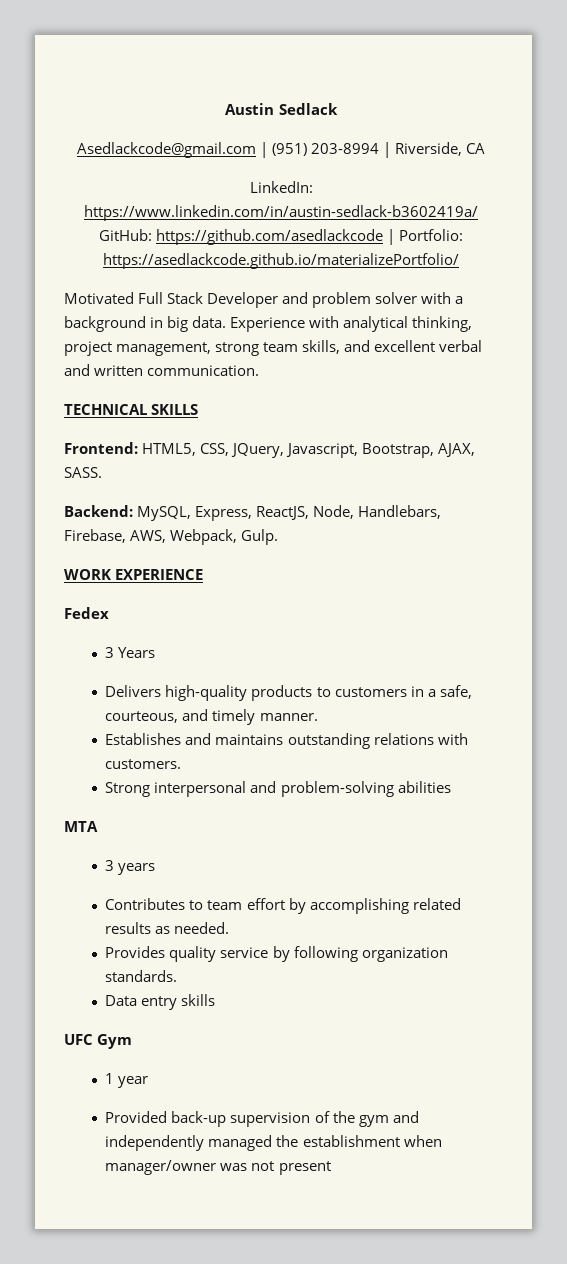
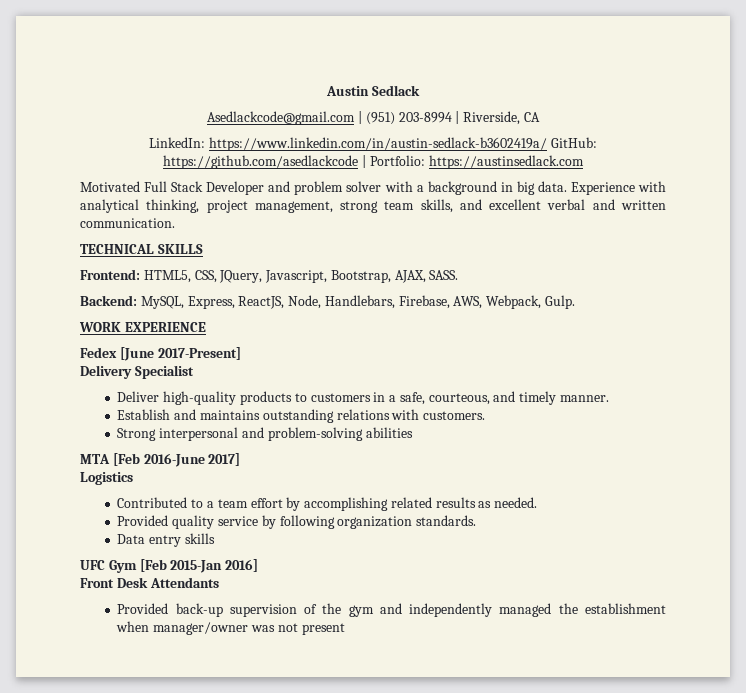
- LinkedIn: https://www.linkedin.com/in/austin-sedlack-b3602419a/ GitHub: https://github.com/asedlackcode | Portfolio: https://asedlackcode.github.io/materializePortfolio/
+ LinkedIn: https://www.linkedin.com/in/austin-sedlack-b3602419a/ GitHub: https://github.com/asedlackcode | Portfolio: https://austinsedlack.com
- Fedex
- 3 Years
- Delivers high-quality products to customers in a safe, courteous, and timely manner.
+ Fedex [June 2017-Present]
+ Delivery Specialist
+ Deliver high-quality products to customers in a safe, courteous, and timely manner.
- Establishes and maintains outstanding relations with customers.
+ Establish and maintains outstanding relations with customers.
- MTA
- 3 years
- Contributes to team effort by accomplishing related results as needed.
+ MTA [Feb 2016-June 2017]
+ Logistics
+ Contributed to a team effort by accomplishing related results as needed.
- Provides quality service by following organization standards.
+ Provided quality service by following organization standards.
- UFC Gym
- 1 year
+ UFC Gym [Feb 2015-Jan 2016]
+ Front Desk Attendants

